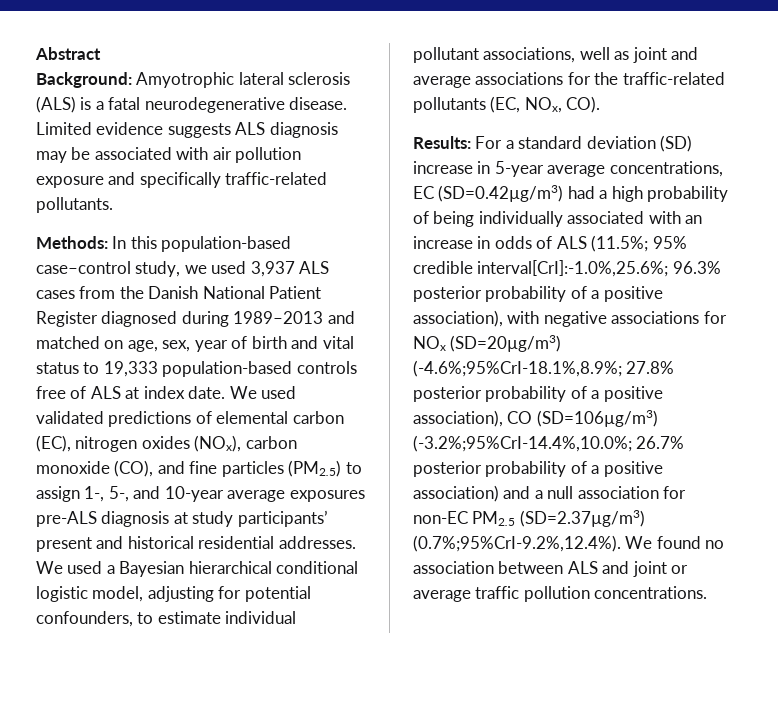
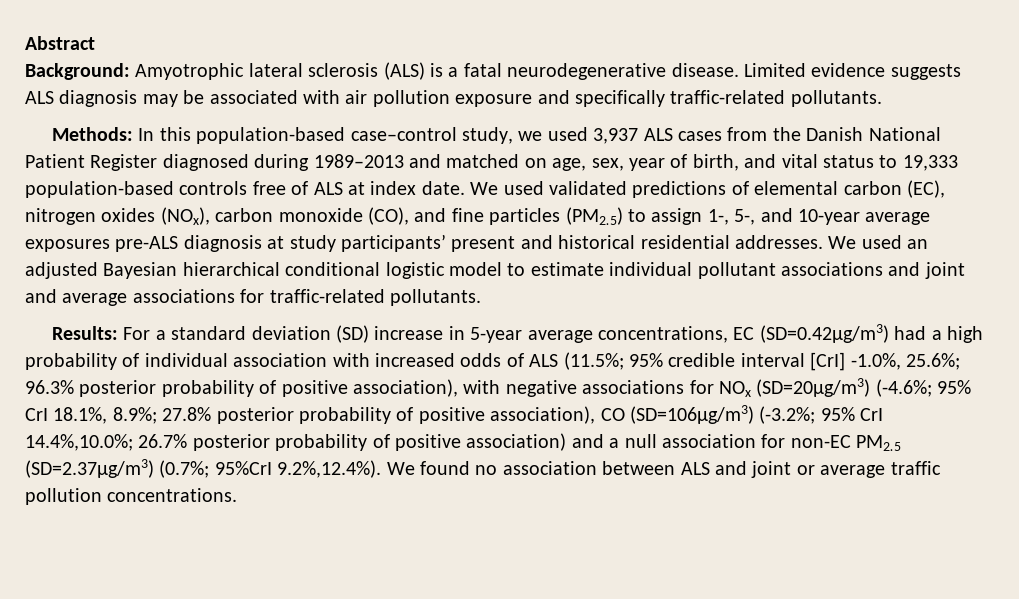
- Methods: In this population-based case–control study, we used 3,937 ALS cases from the Danish National Patient Register diagnosed during 1989–2013 and matched on age, sex, year of birth and vital status to 19,333 population-based controls free of ALS at index date.
+ Methods: In this population-based case–control study, we used 3,937 ALS cases from the Danish National Patient Register diagnosed during 1989–2013 and matched on age, sex, year of birth, and vital status to 19,333 population-based controls free of ALS at index date.
- We used a Bayesian hierarchical conditional logistic model, adjusting for potential confounders, to estimate individual pollutant associations, well as joint and average associations for the traffic-related pollutants (EC, NOx, CO).
+ We used an adjusted Bayesian hierarchical conditional logistic model to estimate individual pollutant associations and joint and average associations for traffic-related pollutants.
- For a standard deviation (SD) increase in 5-year average concentrations, EC (SD=0.42µg/m3) had a high probability of being individually associated with an increase in odds of ALS (11.5%;
+ For a standard deviation (SD) increase in 5-year average concentrations, EC (SD=0.42µg/m3) had a high probability of individual association with increased odds of ALS (11.5%;
- 95% credible interval[CrI]:-1.0%,25.6%;
+ 95% credible interval [CrI] -1.0%, 25.6%;
- 96.3% posterior probability of a positive association), with negative associations for NOx (SD=20µg/m3) (-4.6%;95%CrI-18.1%,8.9%;
+ 96.3% posterior probability of positive association), with negative associations for NOx (SD=20µg/m3) (-4.6%; 95% CrI 18.1%, 8.9%;
- 27.8% posterior probability of a positive association), CO (SD=106µg/m3) (-3.2%;95%CrI-14.4%,10.0%;
+ 27.8% posterior probability of positive association), CO (SD=106µg/m3) (-3.2%; 95% CrI 14.4%,10.0%;
- 26.7% posterior probability of a positive association) and a null association for non-EC PM2.5 (SD=2.37µg/m3) (0.7%;95%CrI-9.2%,12.4%). We found no association between ALS and joint or average traffic pollution concentrations.
+ 26.7% posterior probability of positive association) and a null association for non-EC PM2.5 (SD=2.37µg/m3) (0.7%; 95%CrI 9.2%,12.4%). We found no association between ALS and joint or average traffic pollution concentrations.

